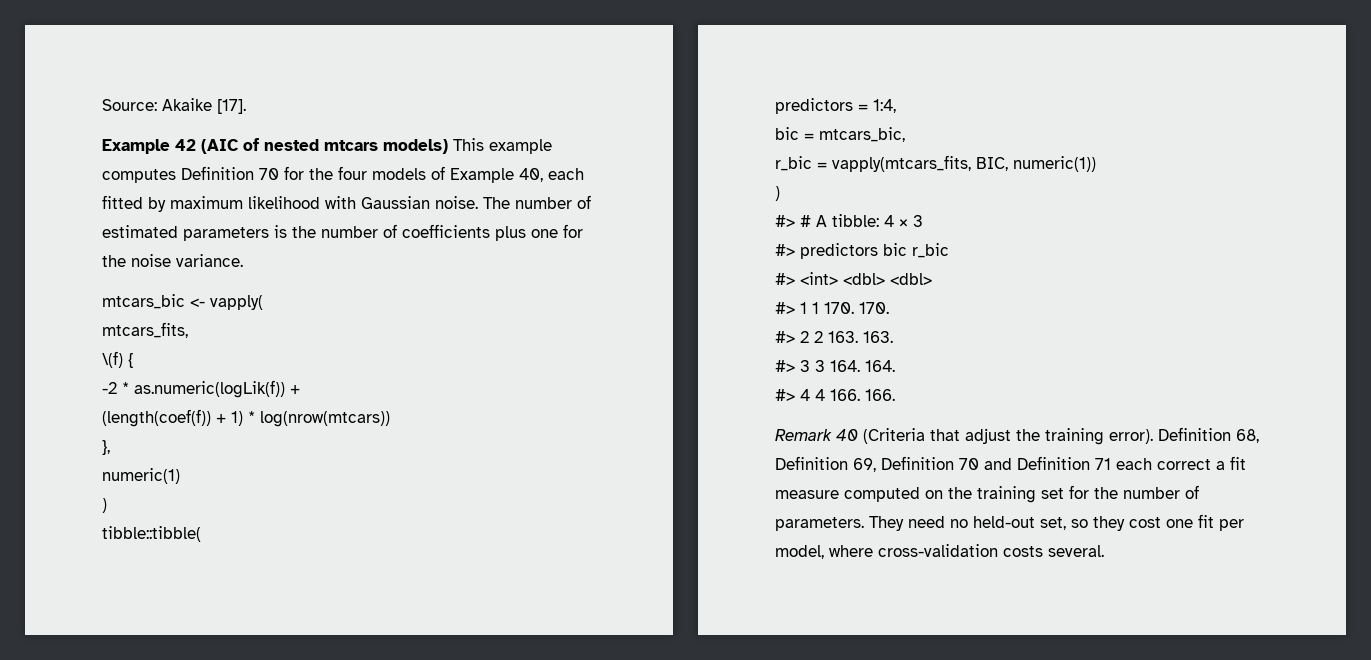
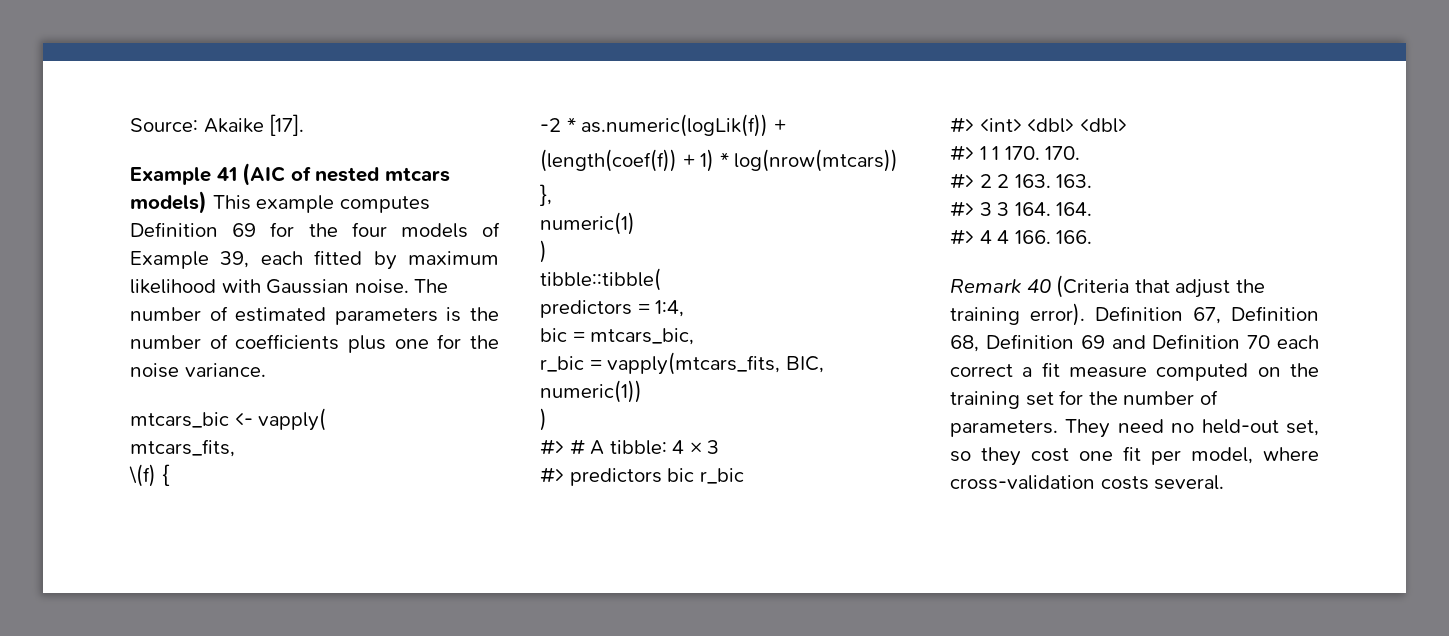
- Example 42 (AIC of nested mtcars models) This example computes Definition 70 for the four models of Example 40, each fitted by maximum likelihood with Gaussian noise.
+ Example 41 (AIC of nested mtcars models) This example computes Definition 69 for the four models of Example 39, each fitted by maximum likelihood with Gaussian noise.
- Definition 68, Definition 69, Definition 70 and Definition 71 each correct a fit measure computed on the training set for the number of parameters.
+ Definition 67, Definition 68, Definition 69 and Definition 70 each correct a fit measure computed on the training set for the number of parameters.

